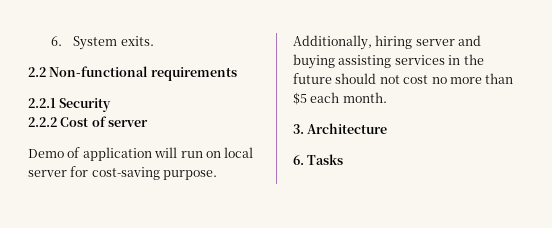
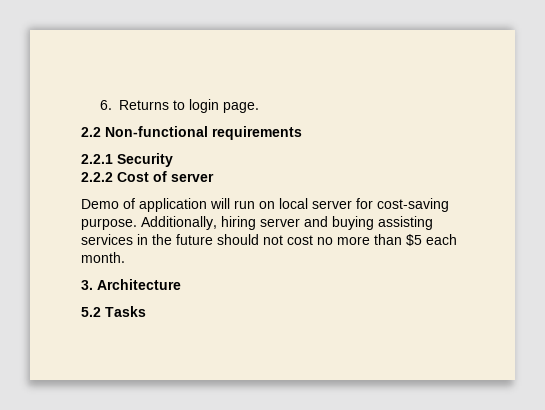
- 6. System exits.
+ 6. Returns to login page.
- 6. Tasks
+ 5.2 Tasks

